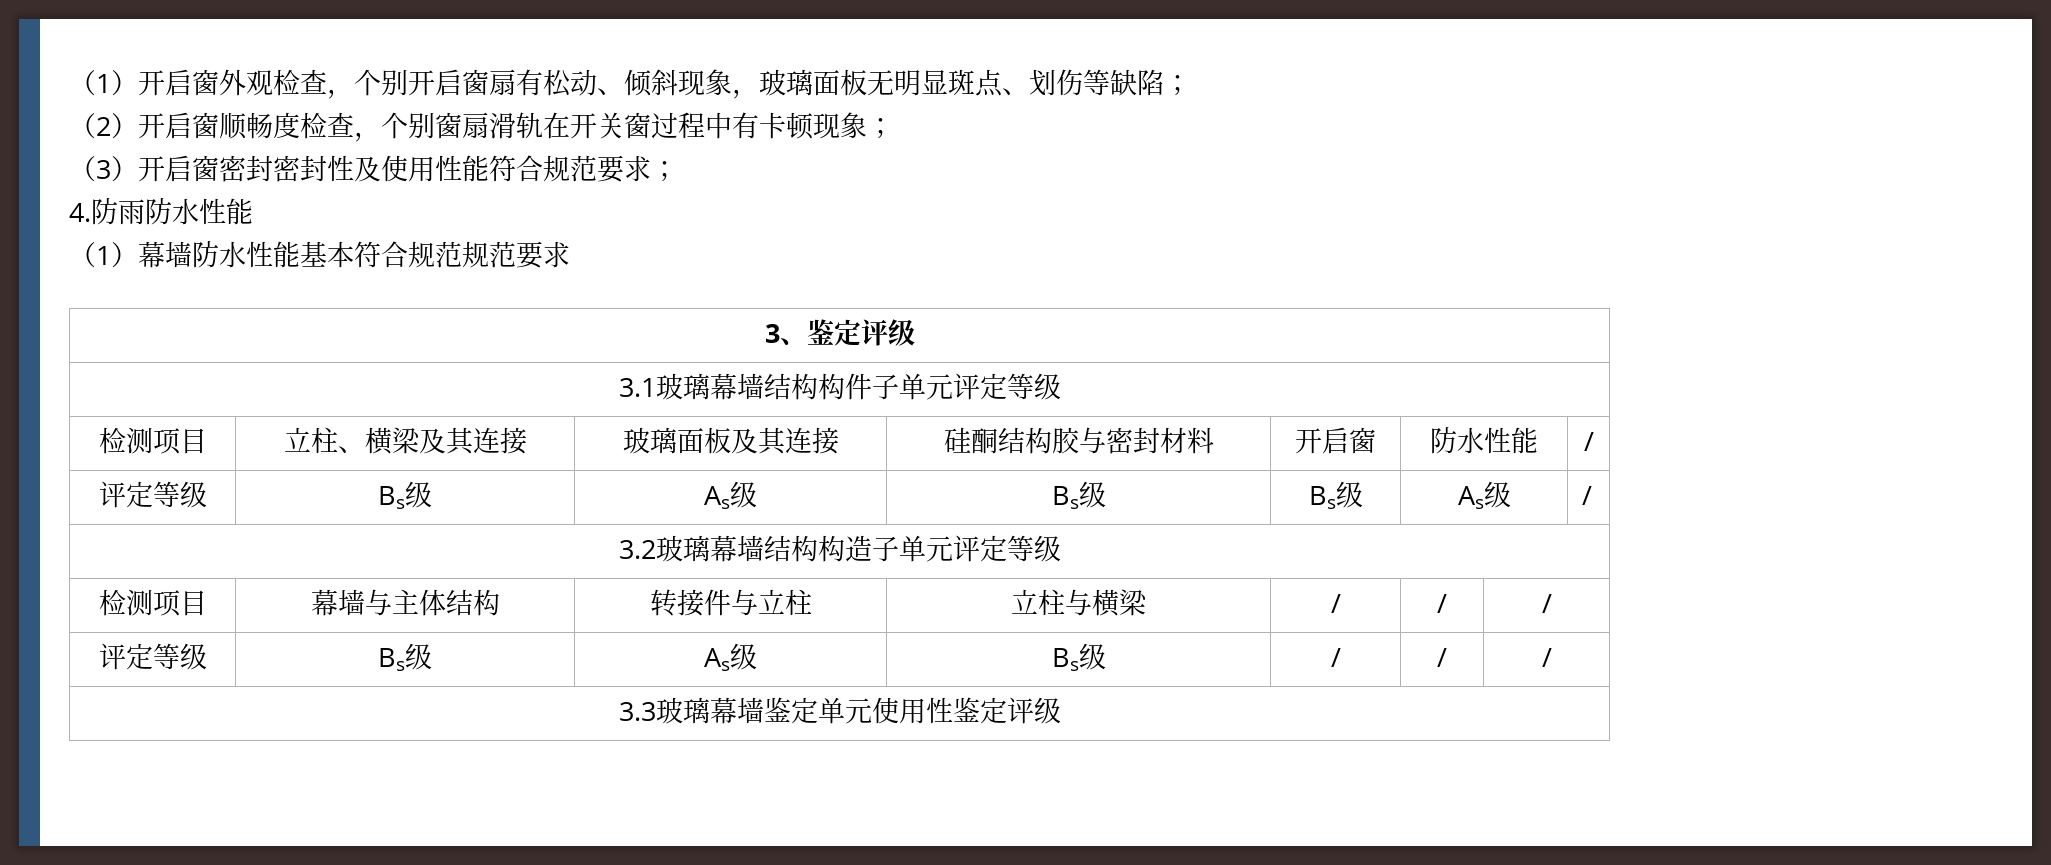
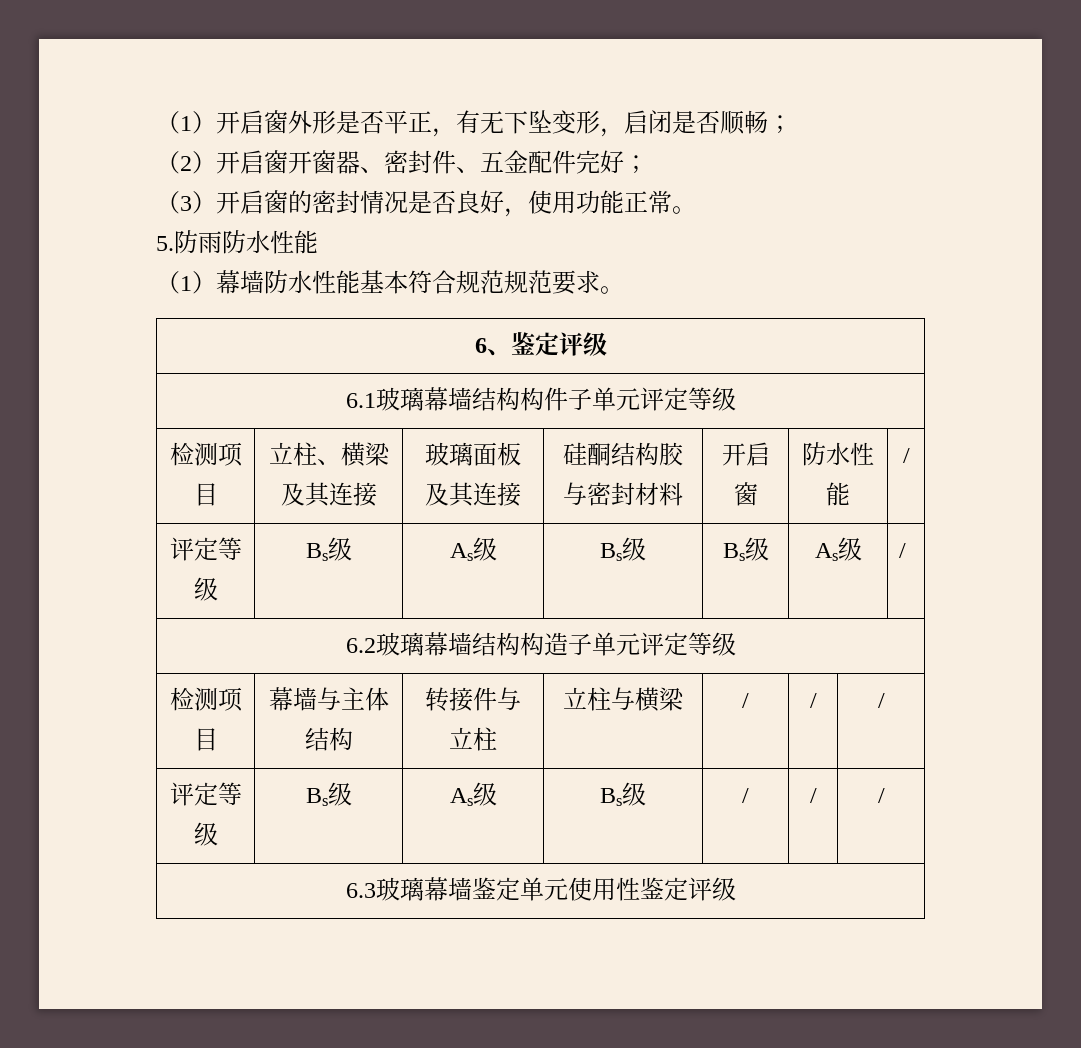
- （1）开启窗外观检查，个别开启窗扇有松动、倾斜现象，玻璃面板无明显斑点、划伤等缺陷；
- （2）开启窗顺畅度检查，个别窗扇滑轨在开关窗过程中有卡顿现象；
- （3）开启窗密封密封性及使用性能符合规范要求；
- 4.防雨防水性能
+ （1）开启窗外形是否平正，有无下坠变形，启闭是否顺畅；
+ （2）开启窗开窗器、密封件、五金配件完好；
+ （3）开启窗的密封情况是否良好，使用功能正常。
+ 5.防雨防水性能
- （1）幕墙防水性能基本符合规范规范要求
- 3、鉴定评级
+ （1）幕墙防水性能基本符合规范规范要求。
+ 6、鉴定评级
- 3.1玻璃幕墙结构构件子单元评定等级
+ 6.1玻璃幕墙结构构件子单元评定等级
- 3.2玻璃幕墙结构构造子单元评定等级
+ 6.2玻璃幕墙结构构造子单元评定等级
- 3.3玻璃幕墙鉴定单元使用性鉴定评级
+ 6.3玻璃幕墙鉴定单元使用性鉴定评级

